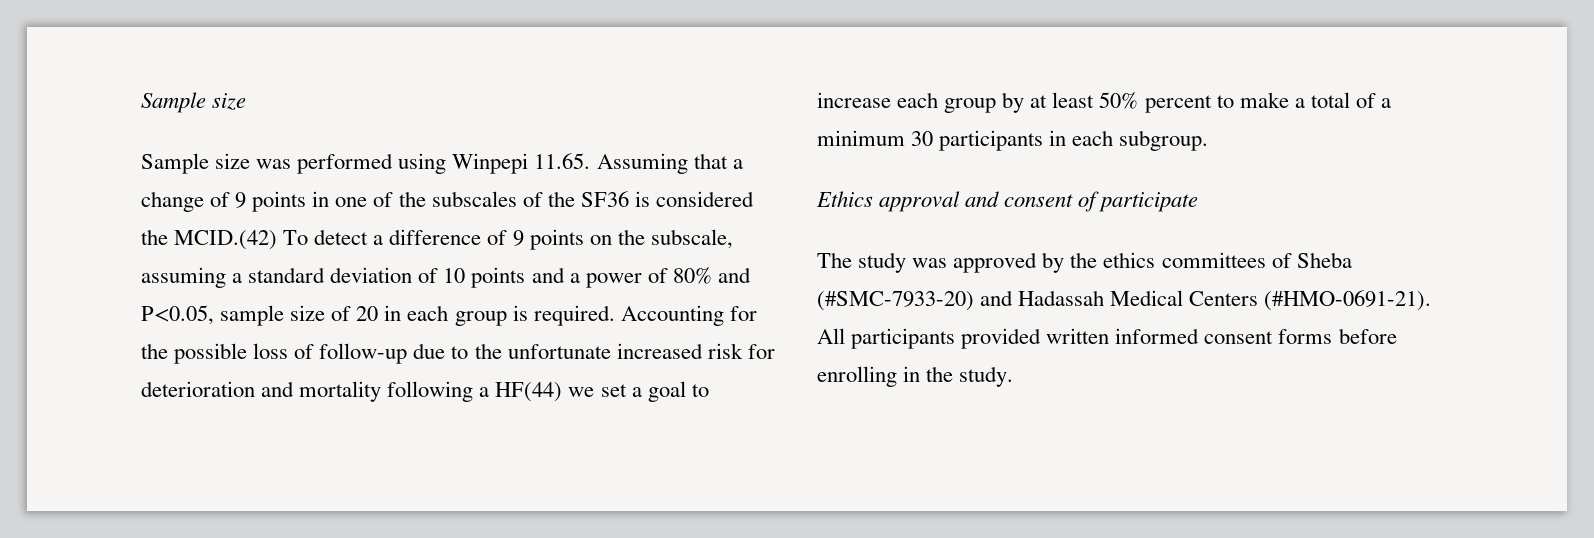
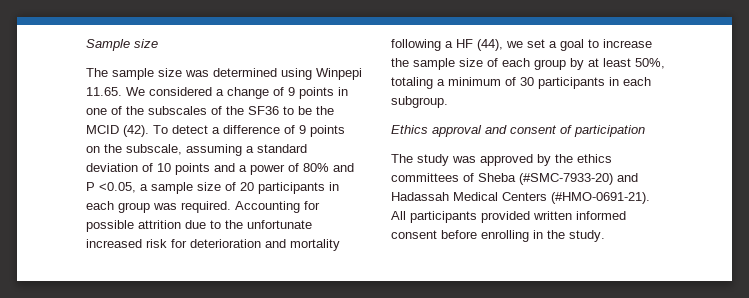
- Sample size was performed using Winpepi 11.65. Assuming that a change of 9 points in one of the subscales of the SF36 is considered the MCID.(42) To detect a difference of 9 points on the subscale, assuming a standard deviation of 10 points and a power of 80% and P<0.05, sample size of 20 in each group is required.
+ The sample size was determined using Winpepi 11.65. We considered a change of 9 points in one of the subscales of the SF36 to be the MCID (42). To detect a difference of 9 points on the subscale, assuming a standard deviation of 10 points and a power of 80% and P <0.05, a sample size of 20 participants in each group was required.
- Accounting for the possible loss of follow-up due to the unfortunate increased risk for deterioration and mortality following a HF(44) we set a goal to increase each group by at least 50% percent to make a total of a minimum 30 participants in each subgroup.
+ Accounting for possible attrition due to the unfortunate increased risk for deterioration and mortality following a HF (44), we set a goal to increase the sample size of each group by at least 50%, totaling a minimum of 30 participants in each subgroup.
- Ethics approval and consent of participate
+ Ethics approval and consent of participation
- All participants provided written informed consent forms before enrolling in the study.
+ All participants provided written informed consent before enrolling in the study.

